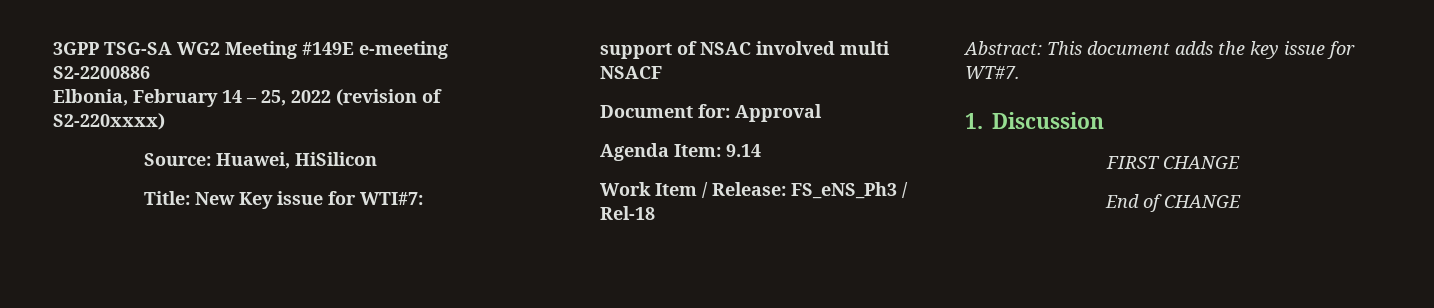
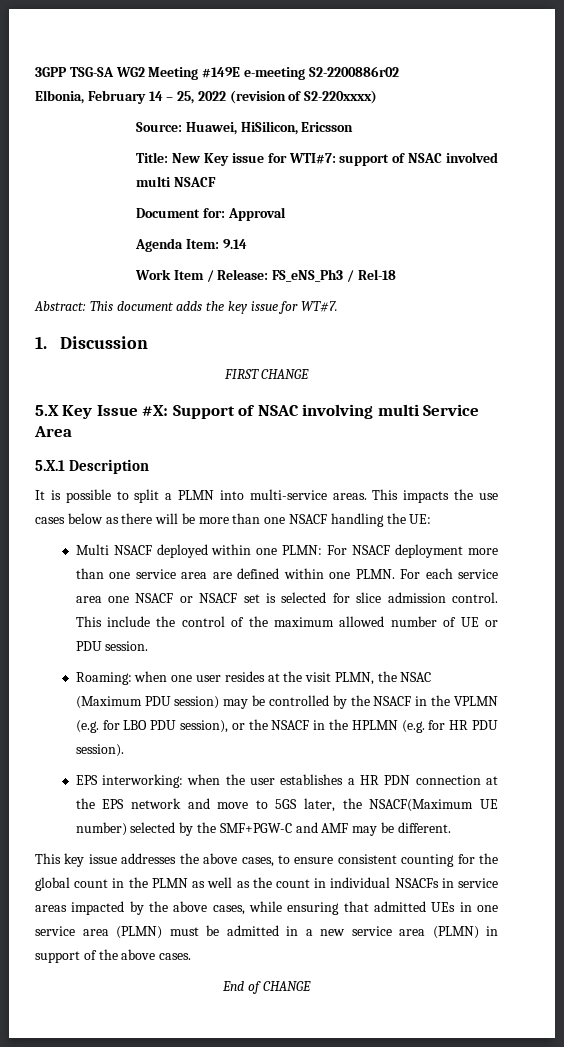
- 3GPP TSG-SA WG2 Meeting #149E e-meeting S2-2200886
+ 3GPP TSG-SA WG2 Meeting #149E e-meeting S2-2200886r02
- Source: Huawei, HiSilicon
+ Source: Huawei, HiSilicon, Ericsson
+ 5.X Key Issue #X: Support of NSAC involving multi Service Area
+ 5.X.1 Description
+ It is possible to split a PLMN into multi-service areas. This impacts the use cases below as there will be more than one NSACF handling the UE:
+ Multi NSACF deployed within one PLMN: For NSACF deployment more than one service area are defined within one PLMN. For each service area one NSACF or NSACF set is selected for slice admission control. This include the control of the maximum allowed number of UE or PDU session.
+ Roaming: when one user resides at the visit PLMN, the NSAC (Maximum PDU session) may be controlled by the NSACF in the VPLMN (e.g. for LBO PDU session), or the NSACF in the HPLMN (e.g. for HR PDU session).
+ EPS interworking: when the user establishes a HR PDN connection at the EPS network and move to 5GS later, the NSACF(Maximum UE number) selected by the SMF+PGW-C and AMF may be different.
+ This key issue addresses the above cases, to ensure consistent counting for the global count in the PLMN as well as the count in individual NSACFs in service areas impacted by the above cases, while ensuring that admitted UEs in one service area (PLMN) must be admitted in a new service area (PLMN) in support of the above cases.

